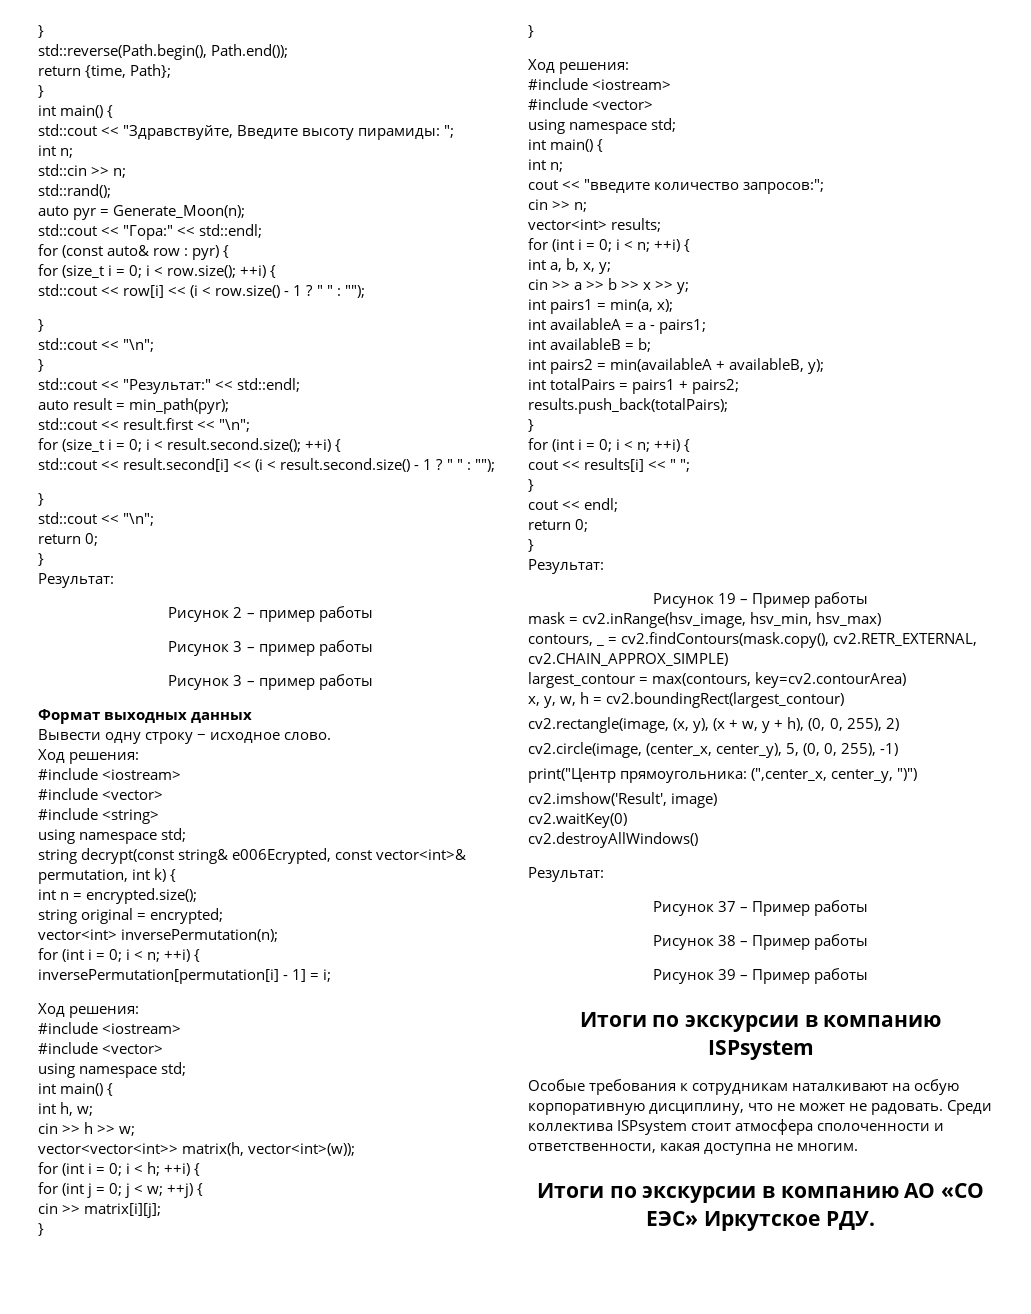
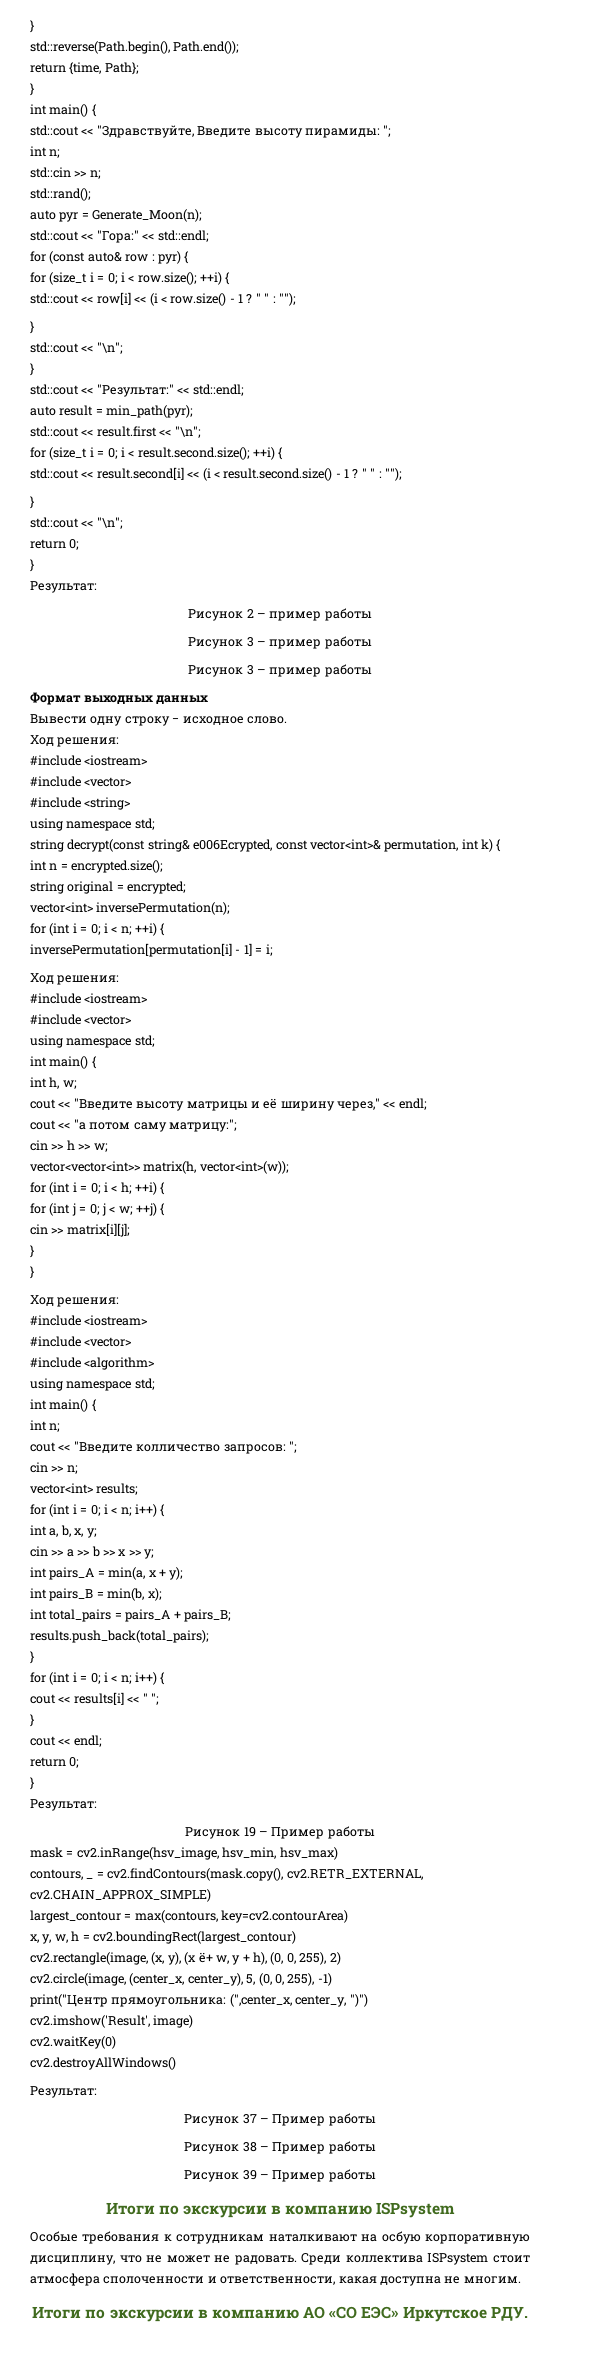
+ cout << "Введите высоту матрицы и её ширину через," << endl;
+ cout << "а потом саму матрицу:";
+ #include <algorithm>
- cout << "введите количество запросов:";
+ cout << "Введите колличество запросов: ";
  vector<int> results;
- for (int i = 0; i < n; ++i) {
+ for (int i = 0; i < n; i++) {
- int pairs1 = min(a, x);
- int availableA = a - pairs1;
- int availableB = b;
- int pairs2 = min(availableA + availableB, y);
- int totalPairs = pairs1 + pairs2;
- results.push_back(totalPairs);
+ int pairs_A = min(a, x + y);
+ int pairs_B = min(b, x);
+ int total_pairs = pairs_A + pairs_B;
+ results.push_back(total_pairs);
  }
- for (int i = 0; i < n; ++i) {
+ for (int i = 0; i < n; i++) {
- cv2.rectangle(image, (x, y), (x + w, y + h), (0, 0, 255), 2)
+ cv2.rectangle(image, (x, y), (x ё+ w, y + h), (0, 0, 255), 2)

